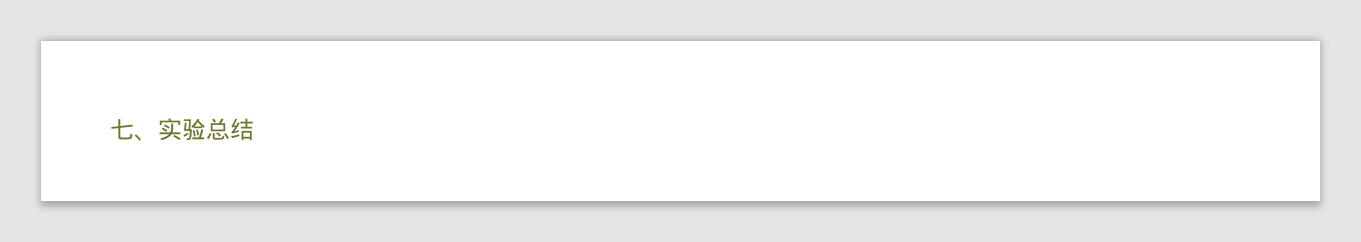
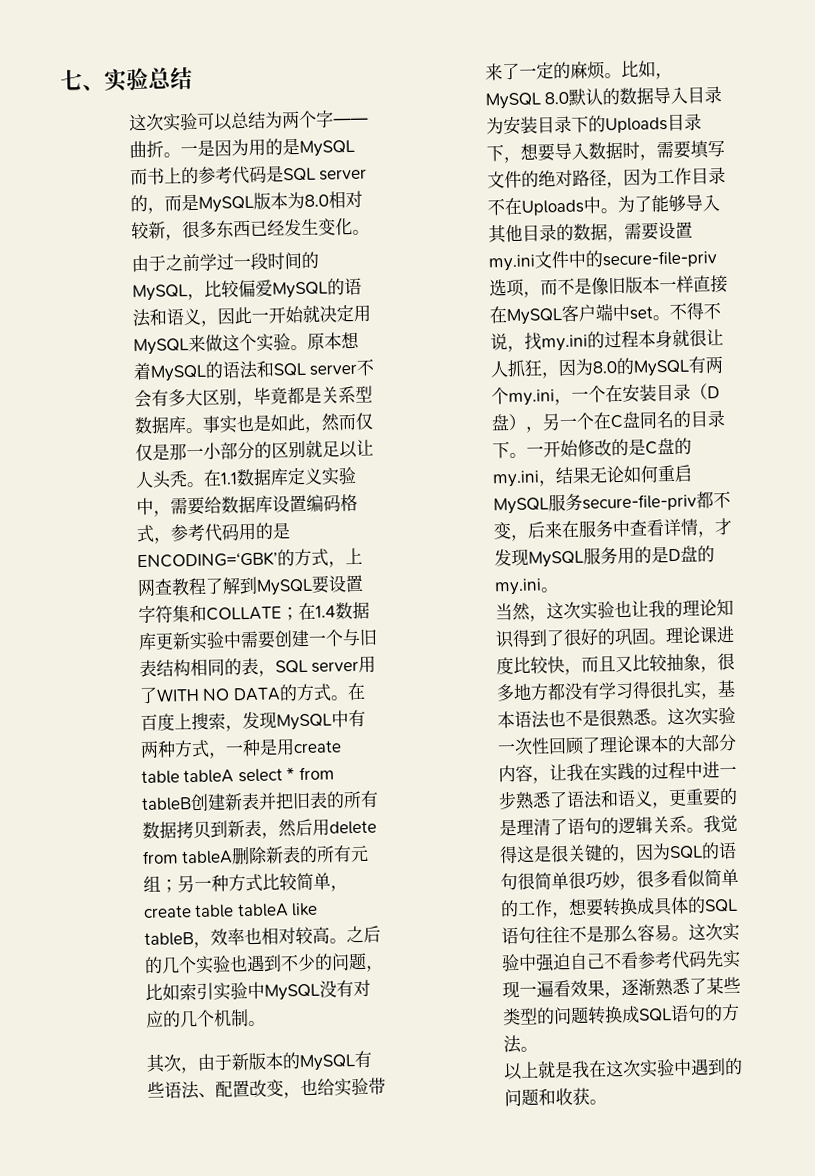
+ 这次实验可以总结为两个字——曲折。一是因为用的是MySQL而书上的参考代码是SQL server的，而是MySQL版本为8.0相对较新，很多东西已经发生变化。
+ 由于之前学过一段时间的MySQL，比较偏爱MySQL的语法和语义，因此一开始就决定用MySQL来做这个实验。原本想着MySQL的语法和SQL server不会有多大区别，毕竟都是关系型数据库。事实也是如此，然而仅仅是那一小部分的区别就足以让人头秃。在1.1数据库定义实验中，需要给数据库设置编码格式，参考代码用的是ENCODING=‘GBK’的方式，上网查教程了解到MySQL要设置字符集和COLLATE；在1.4数据库更新实验中需要创建一个与旧表结构相同的表，SQL server用了WITH NO DATA的方式。在百度上搜索，发现MySQL中有两种方式，一种是用create table tableA select * from tableB创建新表并把旧表的所有数据拷贝到新表，然后用delete from tableA删除新表的所有元组；另一种方式比较简单，create table tableA like tableB，效率也相对较高。之后的几个实验也遇到不少的问题，比如索引实验中MySQL没有对应的几个机制。
+ 其次，由于新版本的MySQL有些语法、配置改变，也给实验带来了一定的麻烦。比如，MySQL 8.0默认的数据导入目录为安装目录下的Uploads目录下，想要导入数据时，需要填写文件的绝对路径，因为工作目录不在Uploads中。为了能够导入其他目录的数据，需要设置my.ini文件中的secure-file-priv选项，而不是像旧版本一样直接在MySQL客户端中set。不得不说，找my.ini的过程本身就很让人抓狂，因为8.0的MySQL有两个my.ini，一个在安装目录（D盘），另一个在C盘同名的目录下。一开始修改的是C盘的my.ini，结果无论如何重启MySQL服务secure-file-priv都不变，后来在服务中查看详情，才发现MySQL服务用的是D盘的my.ini。
+ 当然，这次实验也让我的理论知识得到了很好的巩固。理论课进度比较快，而且又比较抽象，很多地方都没有学习得很扎实，基本语法也不是很熟悉。这次实验一次性回顾了理论课本的大部分内容，让我在实践的过程中进一步熟悉了语法和语义，更重要的是理清了语句的逻辑关系。我觉得这是很关键的，因为SQL的语句很简单很巧妙，很多看似简单的工作，想要转换成具体的SQL语句往往不是那么容易。这次实验中强迫自己不看参考代码先实现一遍看效果，逐渐熟悉了某些类型的问题转换成SQL语句的方法。
+ 以上就是我在这次实验中遇到的问题和收获。

